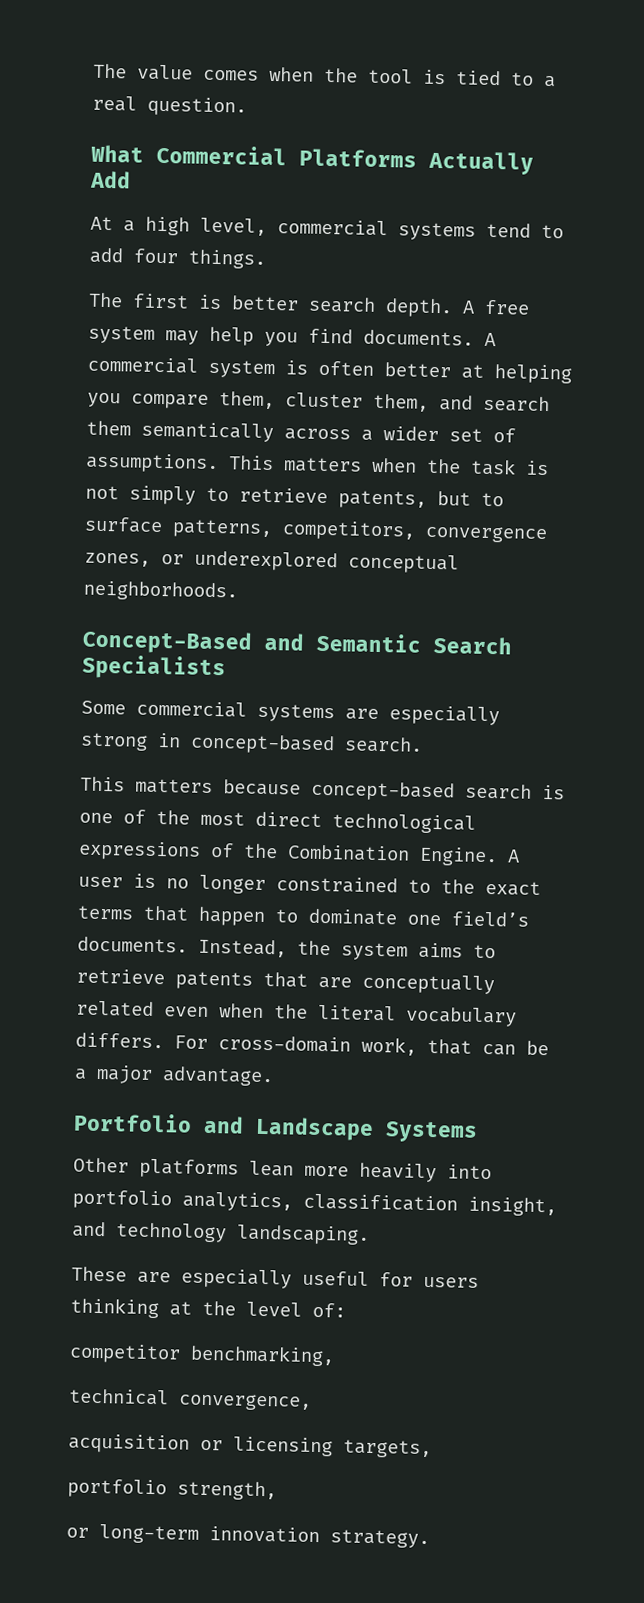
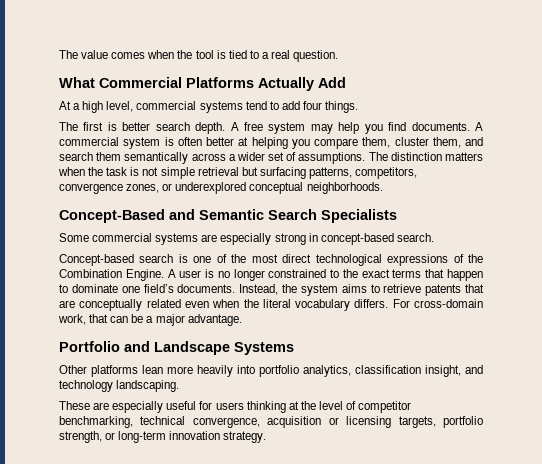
- This matters when the task is not simply to retrieve patents, but to surface patterns, competitors, convergence zones, or underexplored conceptual neighborhoods.
+ The distinction matters when the task is not simple retrieval but surfacing patterns, competitors, convergence zones, or underexplored conceptual neighborhoods.
- This matters because concept-based search is one of the most direct technological expressions of the Combination Engine.
+ Concept-based search is one of the most direct technological expressions of the Combination Engine.
- These are especially useful for users thinking at the level of:
- competitor benchmarking,
- technical convergence,
- acquisition or licensing targets,
- portfolio strength,
- or long-term innovation strategy.
+ These are especially useful for users thinking at the level of competitor benchmarking, technical convergence, acquisition or licensing targets, portfolio strength, or long-term innovation strategy.

